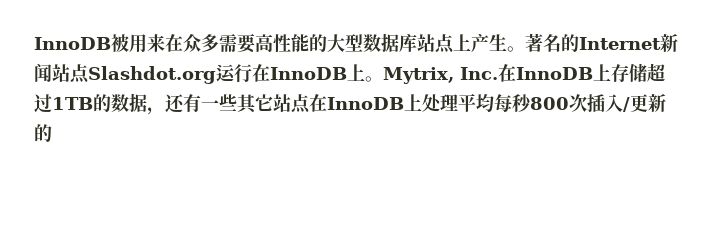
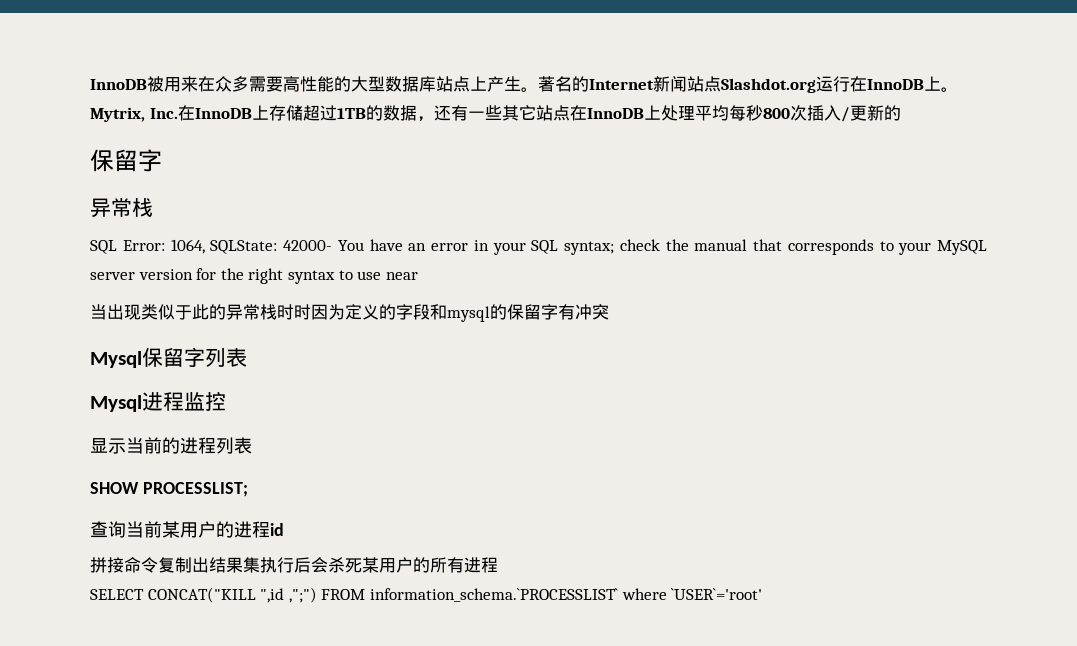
  Mytrix, Inc.在InnoDB上存储超过1TB的数据，还有一些其它站点在InnoDB上处理平均每秒800次插入/更新的
+ 保留字
+ 异常栈
+ SQL Error: 1064, SQLState: 42000- You have an error in your SQL syntax; check the manual that corresponds to your MySQL server version for the right syntax to use near
+ 当出现类似于此的异常栈时时因为定义的字段和mysql的保留字有冲突
+ Mysql保留字列表
+ Mysql进程监控
+ 显示当前的进程列表
+ SHOW PROCESSLIST;
+ 查询当前某用户的进程id
+ 拼接命令复制出结果集执行后会杀死某用户的所有进程
+ SELECT CONCAT("KILL ",id ,";") FROM information_schema.`PROCESSLIST` where `USER`='root'

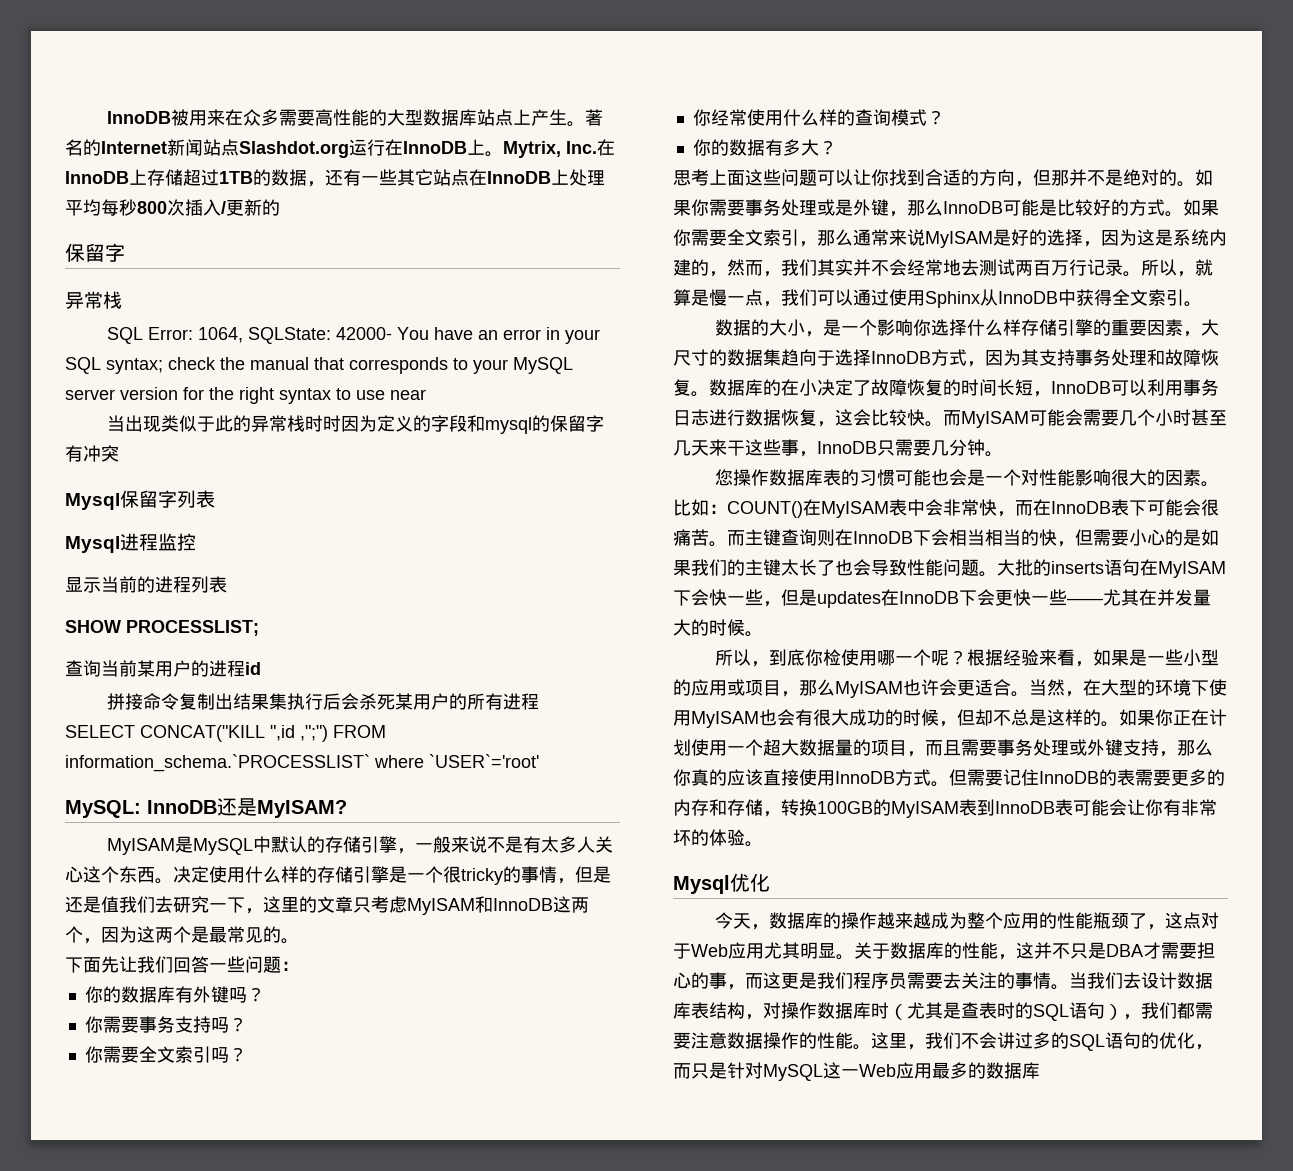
+ MySQL: InnoDB还是MyISAM?
+ MyISAM是MySQL中默认的存储引擎，一般来说不是有太多人关心这个东西。决定使用什么样的存储引擎是一个很tricky的事情，但是还是值我们去研究一下，这里的文章只考虑MyISAM和InnoDB这两个，因为这两个是最常见的。
+ 下面先让我们回答一些问题：
+ 你的数据库有外键吗？
+ 你需要事务支持吗？
+ 你需要全文索引吗？
+ 你经常使用什么样的查询模式？
+ 你的数据有多大？
+ 思考上面这些问题可以让你找到合适的方向，但那并不是绝对的。如果你需要事务处理或是外键，那么InnoDB可能是比较好的方式。如果你需要全文索引，那么通常来说MyISAM是好的选择，因为这是系统内建的，然而，我们其实并不会经常地去测试两百万行记录。所以，就算是慢一点，我们可以通过使用Sphinx从InnoDB中获得全文索引。
+ 数据的大小，是一个影响你选择什么样存储引擎的重要因素，大尺寸的数据集趋向于选择InnoDB方式，因为其支持事务处理和故障恢复。数据库的在小决定了故障恢复的时间长短，InnoDB可以利用事务日志进行数据恢复，这会比较快。而MyISAM可能会需要几个小时甚至几天来干这些事，InnoDB只需要几分钟。
+ 您操作数据库表的习惯可能也会是一个对性能影响很大的因素。比如：COUNT()在MyISAM表中会非常快，而在InnoDB表下可能会很痛苦。而主键查询则在InnoDB下会相当相当的快，但需要小心的是如果我们的主键太长了也会导致性能问题。大批的inserts语句在MyISAM下会快一些，但是updates在InnoDB下会更快一些——尤其在并发量大的时候。
+ 所以，到底你检使用哪一个呢？根据经验来看，如果是一些小型的应用或项目，那么MyISAM也许会更适合。当然，在大型的环境下使用MyISAM也会有很大成功的时候，但却不总是这样的。如果你正在计划使用一个超大数据量的项目，而且需要事务处理或外键支持，那么你真的应该直接使用InnoDB方式。但需要记住InnoDB的表需要更多的内存和存储，转换100GB的MyISAM表到InnoDB表可能会让你有非常坏的体验。
+ Mysql优化
+ 今天，数据库的操作越来越成为整个应用的性能瓶颈了，这点对于Web应用尤其明显。关于数据库的性能，这并不只是DBA才需要担心的事，而这更是我们程序员需要去关注的事情。当我们去设计数据库表结构，对操作数据库时（尤其是查表时的SQL语句），我们都需要注意数据操作的性能。这里，我们不会讲过多的SQL语句的优化，而只是针对MySQL这一Web应用最多的数据库

